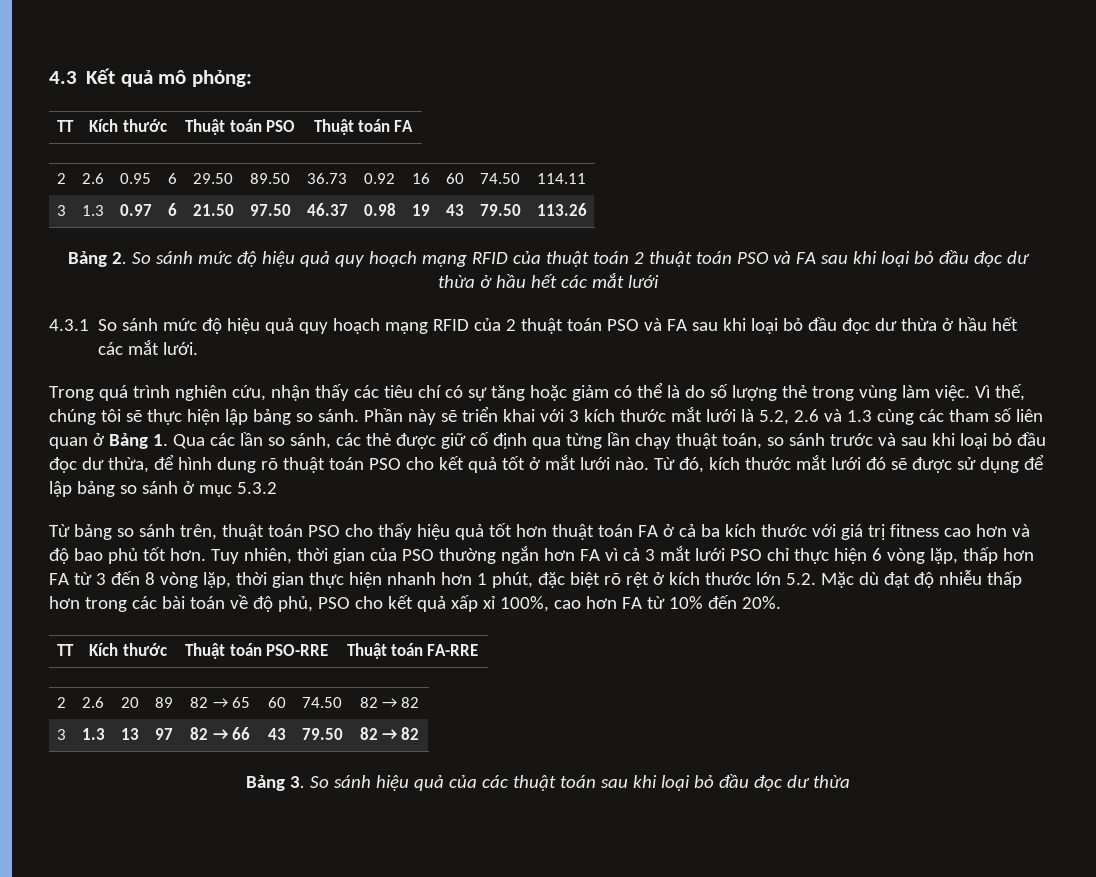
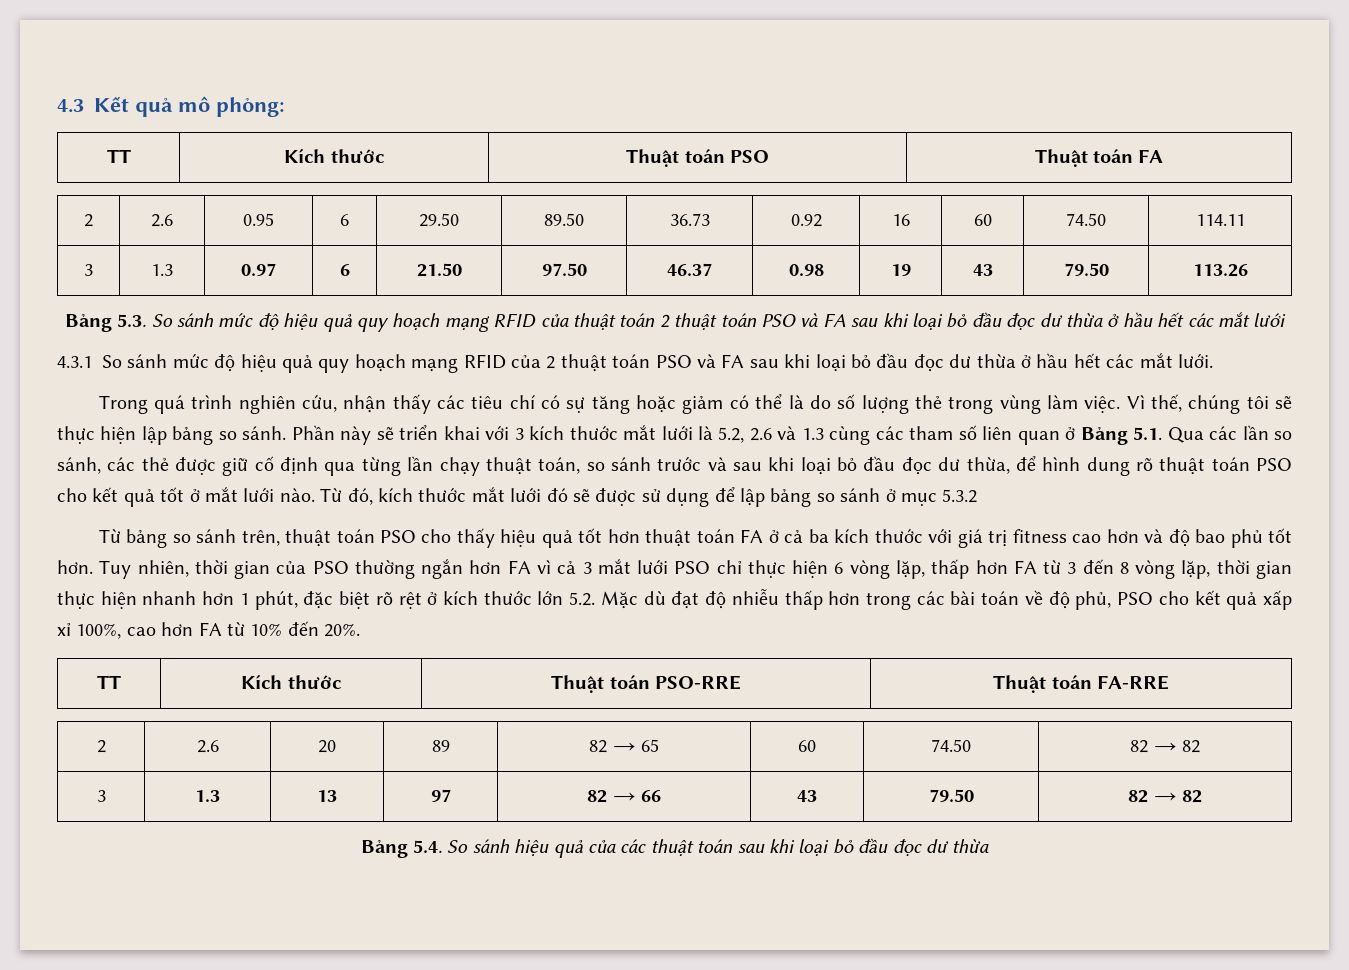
- Bảng 2. So sánh mức độ hiệu quả quy hoạch mạng RFID của thuật toán 2 thuật toán PSO và FA sau khi loại bỏ đầu đọc dư thừa ở hầu hết các mắt lưới
+ Bảng 5.3. So sánh mức độ hiệu quả quy hoạch mạng RFID của thuật toán 2 thuật toán PSO và FA sau khi loại bỏ đầu đọc dư thừa ở hầu hết các mắt lưới
- Phần này sẽ triển khai với 3 kích thước mắt lưới là 5.2, 2.6 và 1.3 cùng các tham số liên quan ở Bảng 1. Qua các lần so sánh, các thẻ được giữ cố định qua từng lần chạy thuật toán, so sánh trước và sau khi loại bỏ đầu đọc dư thừa, để hình dung rõ thuật toán PSO cho kết quả tốt ở mắt lưới nào.
+ Phần này sẽ triển khai với 3 kích thước mắt lưới là 5.2, 2.6 và 1.3 cùng các tham số liên quan ở Bảng 5.1. Qua các lần so sánh, các thẻ được giữ cố định qua từng lần chạy thuật toán, so sánh trước và sau khi loại bỏ đầu đọc dư thừa, để hình dung rõ thuật toán PSO cho kết quả tốt ở mắt lưới nào.
- Bảng 3. So sánh hiệu quả của các thuật toán sau khi loại bỏ đầu đọc dư thừa
+ Bảng 5.4. So sánh hiệu quả của các thuật toán sau khi loại bỏ đầu đọc dư thừa

